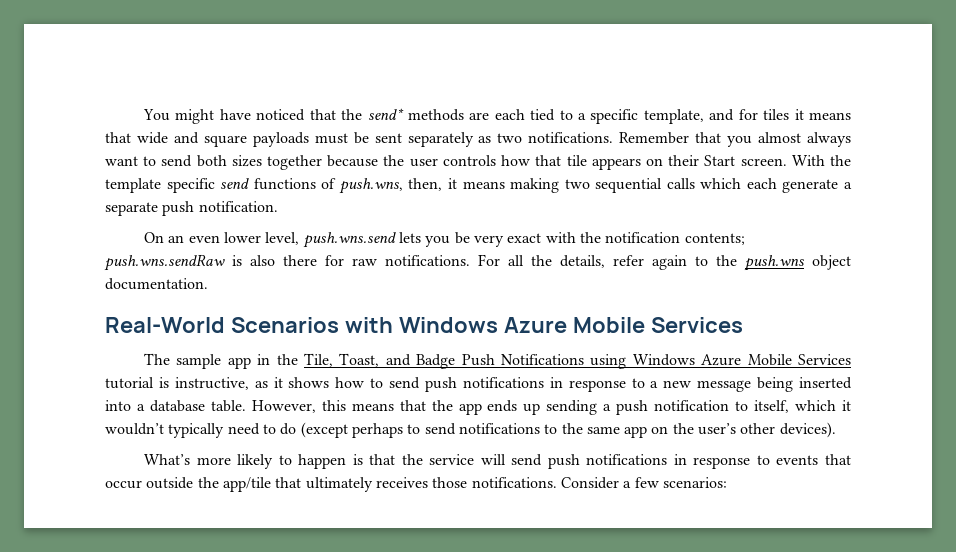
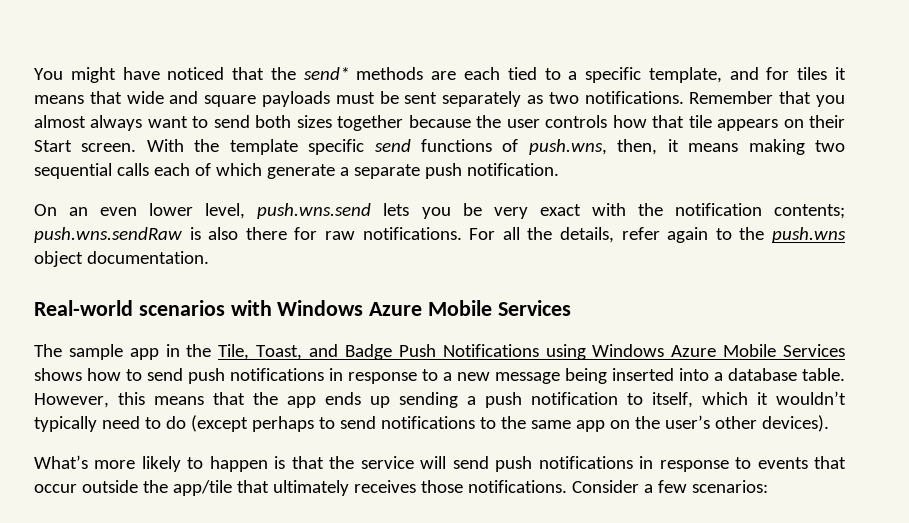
- With the template specific send functions of push.wns, then, it means making two sequential calls which each generate a separate push notification.
+ With the template specific send functions of push.wns, then, it means making two sequential calls each of which generate a separate push notification.
- Real-World Scenarios with Windows Azure Mobile Services
+ Real-world scenarios with Windows Azure Mobile Services
- The sample app in the Tile, Toast, and Badge Push Notifications using Windows Azure Mobile Services tutorial is instructive, as it shows how to send push notifications in response to a new message being inserted into a database table.
+ The sample app in the Tile, Toast, and Badge Push Notifications using Windows Azure Mobile Services shows how to send push notifications in response to a new message being inserted into a database table.

